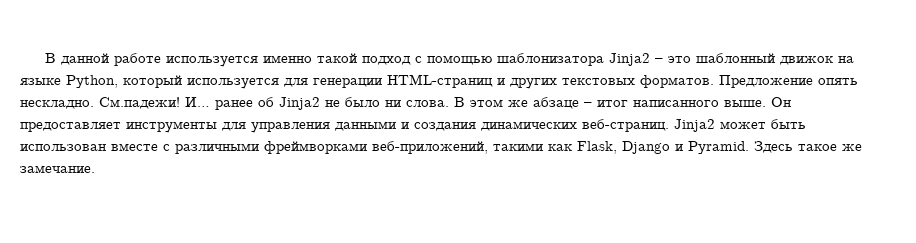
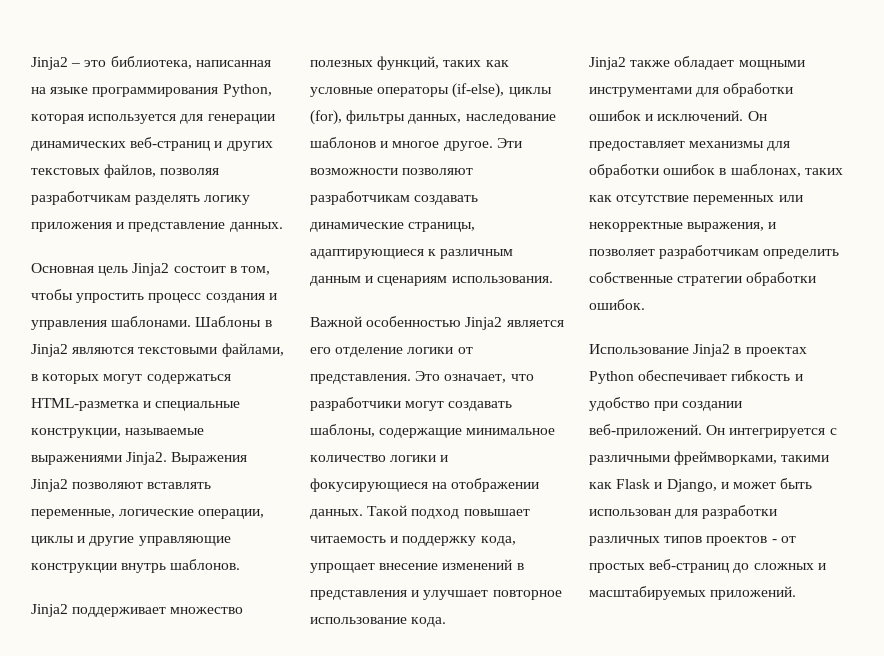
- В данной работе используется именно такой подход с помощью шаблонизатора Jinja2 – это шаблонный движок на языке Python, который используется для генерации HTML-страниц и других текстовых форматов. Предложение опять нескладно. См.падежи! И… ранее об Jinja2 не было ни слова. В этом же абзаце – итог написанного выше. Он предоставляет инструменты для управления данными и создания динамических веб-страниц. Jinja2 может быть использован вместе с различными фреймворками веб-приложений, такими как Flask, Django и Pyramid. Здесь такое же замечание.
+ Jinja2 – это библиотека, написанная на языке программирования Python, которая используется для генерации динамических веб-страниц и других текстовых файлов, позволяя разработчикам разделять логику приложения и представление данных.
+ Основная цель Jinja2 состоит в том, чтобы упростить процесс создания и управления шаблонами. Шаблоны в Jinja2 являются текстовыми файлами, в которых могут содержаться HTML-разметка и специальные конструкции, называемые выражениями Jinja2. Выражения Jinja2 позволяют вставлять переменные, логические операции, циклы и другие управляющие конструкции внутрь шаблонов.
+ Jinja2 поддерживает множество полезных функций, таких как условные операторы (if-else), циклы (for), фильтры данных, наследование шаблонов и многое другое. Эти возможности позволяют разработчикам создавать динамические страницы, адаптирующиеся к различным данным и сценариям использования.
+ Важной особенностью Jinja2 является его отделение логики от представления. Это означает, что разработчики могут создавать шаблоны, содержащие минимальное количество логики и фокусирующиеся на отображении данных. Такой подход повышает читаемость и поддержку кода, упрощает внесение изменений в представления и улучшает повторное использование кода.
+ Jinja2 также обладает мощными инструментами для обработки ошибок и исключений. Он предоставляет механизмы для обработки ошибок в шаблонах, таких как отсутствие переменных или некорректные выражения, и позволяет разработчикам определить собственные стратегии обработки ошибок.
+ Использование Jinja2 в проектах Python обеспечивает гибкость и удобство при создании веб-приложений. Он интегрируется с различными фреймворками, такими как Flask и Django, и может быть использован для разработки различных типов проектов - от простых веб-страниц до сложных и масштабируемых приложений.

